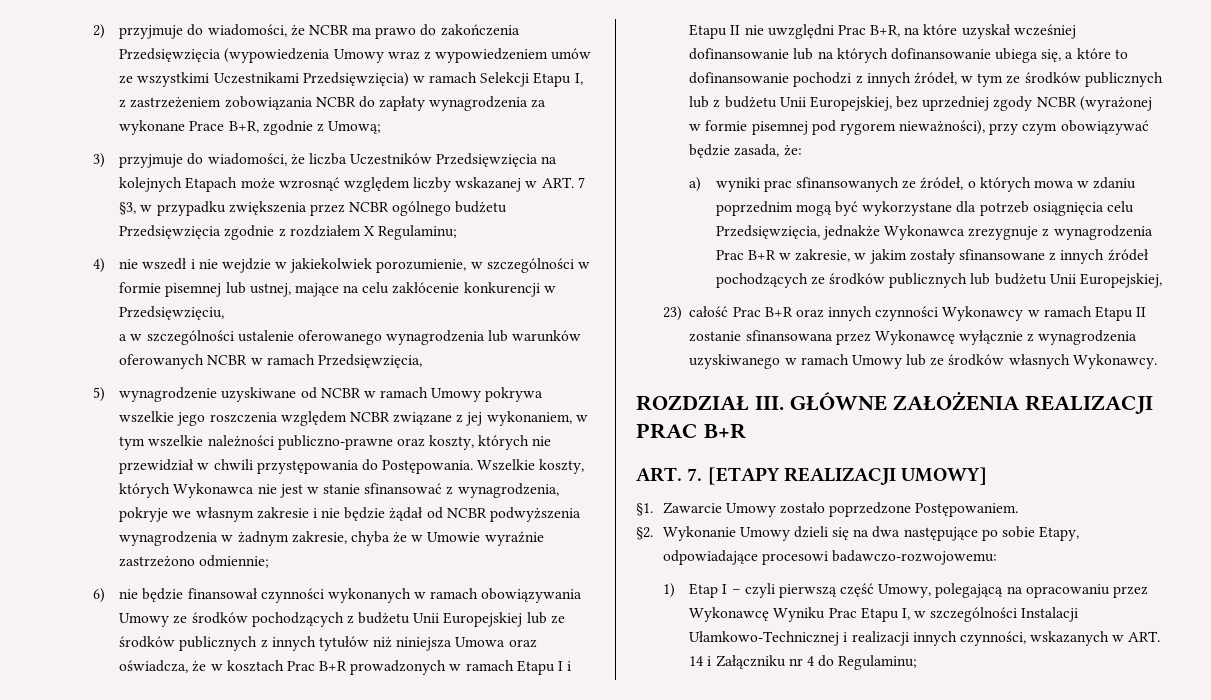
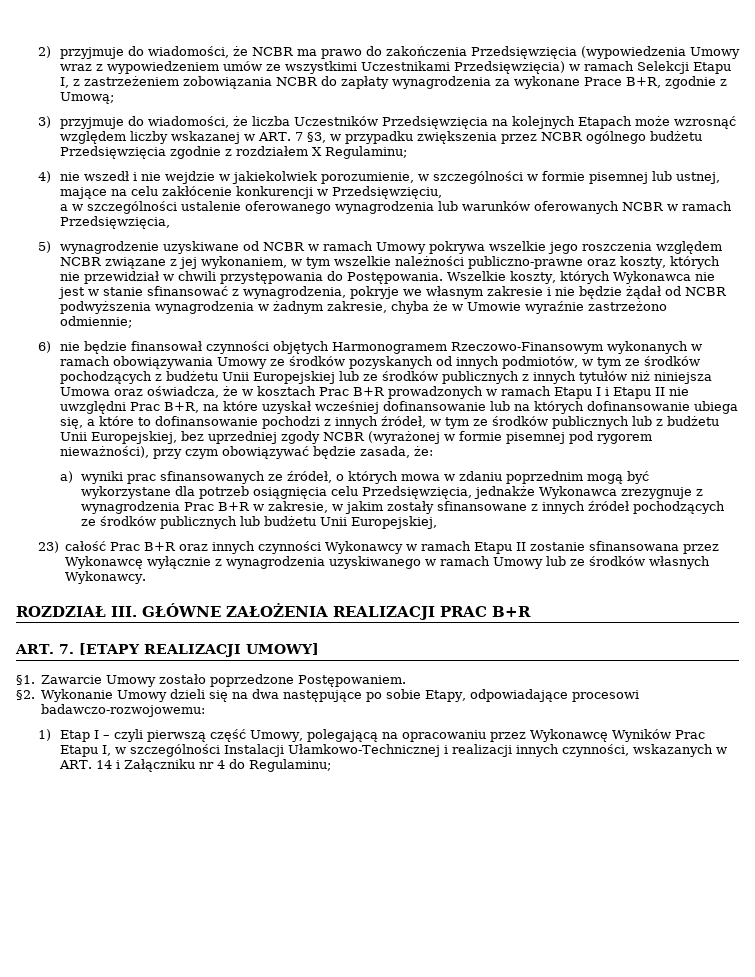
- 6) nie będzie finansował czynności wykonanych w ramach obowiązywania Umowy ze środków pochodzących z budżetu Unii Europejskiej lub ze środków publicznych z innych tytułów niż niniejsza Umowa oraz oświadcza, że w kosztach Prac B+R prowadzonych w ramach Etapu I i Etapu II nie uwzględni Prac B+R, na które uzyskał wcześniej dofinansowanie lub na których dofinansowanie ubiega się, a które to dofinansowanie pochodzi z innych źródeł, w tym ze środków publicznych lub z budżetu Unii Europejskiej, bez uprzedniej zgody NCBR (wyrażonej w formie pisemnej pod rygorem nieważności), przy czym obowiązywać będzie zasada, że:
+ 6) nie będzie finansował czynności objętych Harmonogramem Rzeczowo-Finansowym wykonanych w ramach obowiązywania Umowy ze środków pozyskanych od innych podmiotów, w tym ze środków pochodzących z budżetu Unii Europejskiej lub ze środków publicznych z innych tytułów niż niniejsza Umowa oraz oświadcza, że w kosztach Prac B+R prowadzonych w ramach Etapu I i Etapu II nie uwzględni Prac B+R, na które uzyskał wcześniej dofinansowanie lub na których dofinansowanie ubiega się, a które to dofinansowanie pochodzi z innych źródeł, w tym ze środków publicznych lub z budżetu Unii Europejskiej, bez uprzedniej zgody NCBR (wyrażonej w formie pisemnej pod rygorem nieważności), przy czym obowiązywać będzie zasada, że:
- 1) Etap I – czyli pierwszą część Umowy, polegającą na opracowaniu przez Wykonawcę Wyniku Prac Etapu I, w szczególności Instalacji Ułamkowo-Technicznej i realizacji innych czynności, wskazanych w ART. 14 i Załączniku nr 4 do Regulaminu;
+ 1) Etap I – czyli pierwszą część Umowy, polegającą na opracowaniu przez Wykonawcę Wyników Prac Etapu I, w szczególności Instalacji Ułamkowo-Technicznej i realizacji innych czynności, wskazanych w ART. 14 i Załączniku nr 4 do Regulaminu;

